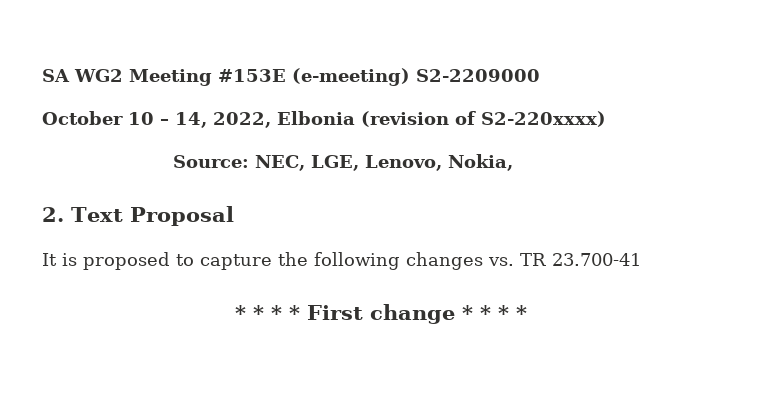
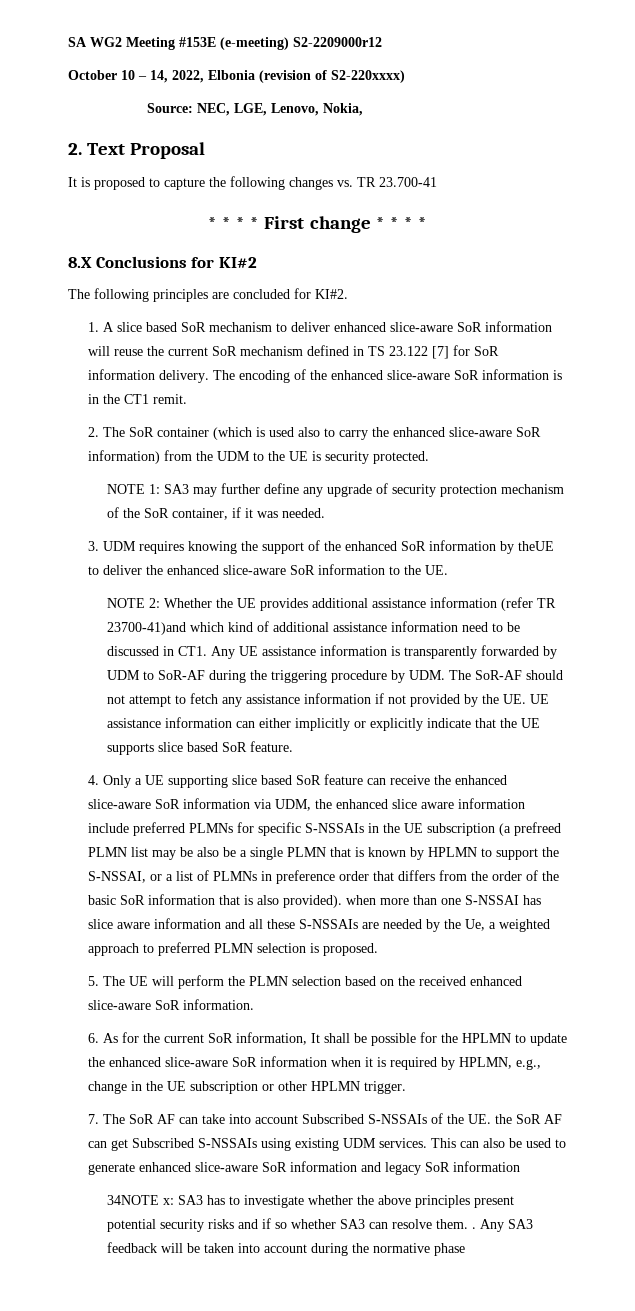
- SA WG2 Meeting #153E (e-meeting) S2-2209000
+ SA WG2 Meeting #153E (e-meeting) S2-2209000r12
+ 8.X Conclusions for KI#2
+ The following principles are concluded for KI#2.
+ 1. A slice based SoR mechanism to deliver enhanced slice-aware SoR information will reuse the current SoR mechanism defined in TS 23.122 [7] for SoR information delivery. The encoding of the enhanced slice-aware SoR information is in the CT1 remit.
+ 2. The SoR container (which is used also to carry the enhanced slice-aware SoR information) from the UDM to the UE is security protected.
+ NOTE 1: SA3 may further define any upgrade of security protection mechanism of the SoR container, if it was needed.
+ 3. UDM requires knowing the support of the enhanced SoR information by theUE to deliver the enhanced slice-aware SoR information to the UE.
+ NOTE 2: Whether the UE provides additional assistance information (refer TR 23700-41)and which kind of additional assistance information need to be discussed in CT1. Any UE assistance information is transparently forwarded by UDM to SoR-AF during the triggering procedure by UDM. The SoR-AF should not attempt to fetch any assistance information if not provided by the UE. UE assistance information can either implicitly or explicitly indicate that the UE supports slice based SoR feature.
+ 4. Only a UE supporting slice based SoR feature can receive the enhanced slice-aware SoR information via UDM, the enhanced slice aware information include preferred PLMNs for specific S-NSSAIs in the UE subscription (a prefreed PLMN list may be also be a single PLMN that is known by HPLMN to support the S-NSSAI, or a list of PLMNs in preference order that differs from the order of the basic SoR information that is also provided). when more than one S-NSSAI has slice aware information and all these S-NSSAIs are needed by the Ue, a weighted approach to preferred PLMN selection is proposed.
+ 5. The UE will perform the PLMN selection based on the received enhanced slice-aware SoR information.
+ 6. As for the current SoR information, It shall be possible for the HPLMN to update the enhanced slice-aware SoR information when it is required by HPLMN, e.g., change in the UE subscription or other HPLMN trigger.
+ 7. The SoR AF can take into account Subscribed S-NSSAIs of the UE. the SoR AF can get Subscribed S-NSSAIs using existing UDM services. This can also be used to generate enhanced slice-aware SoR information and legacy SoR information
+ 34NOTE x: SA3 has to investigate whether the above principles present potential security risks and if so whether SA3 can resolve them. . Any SA3 feedback will be taken into account during the normative phase

